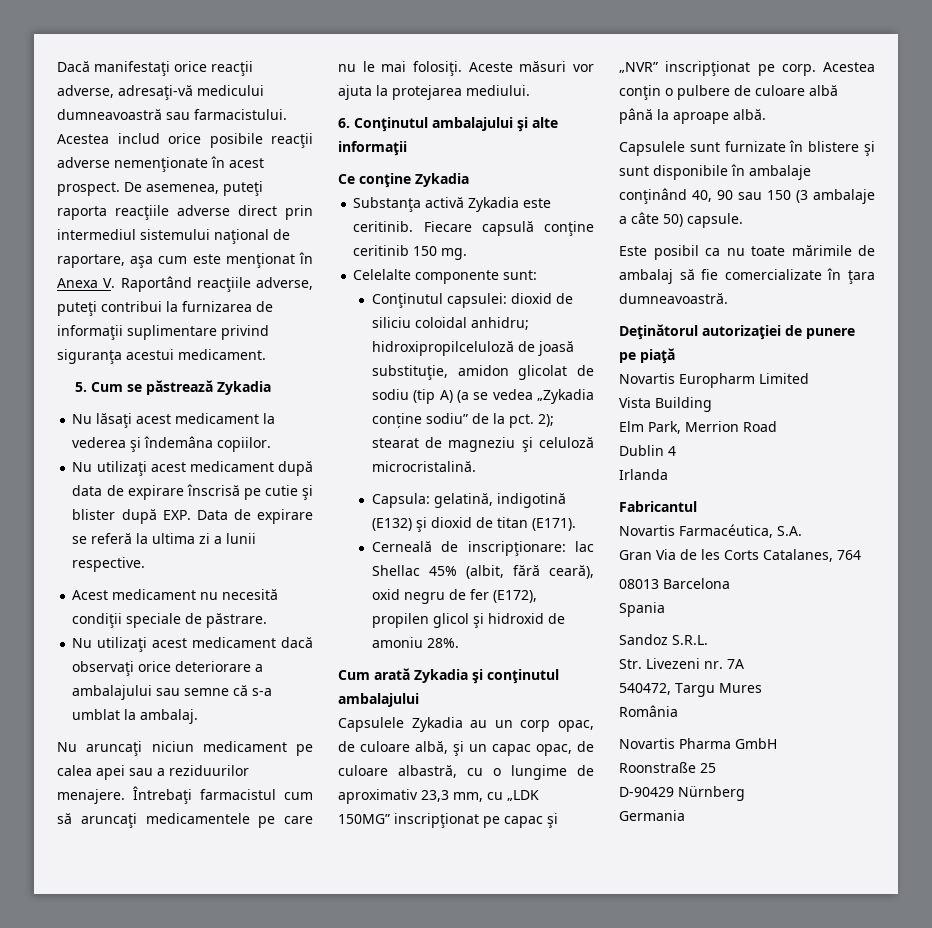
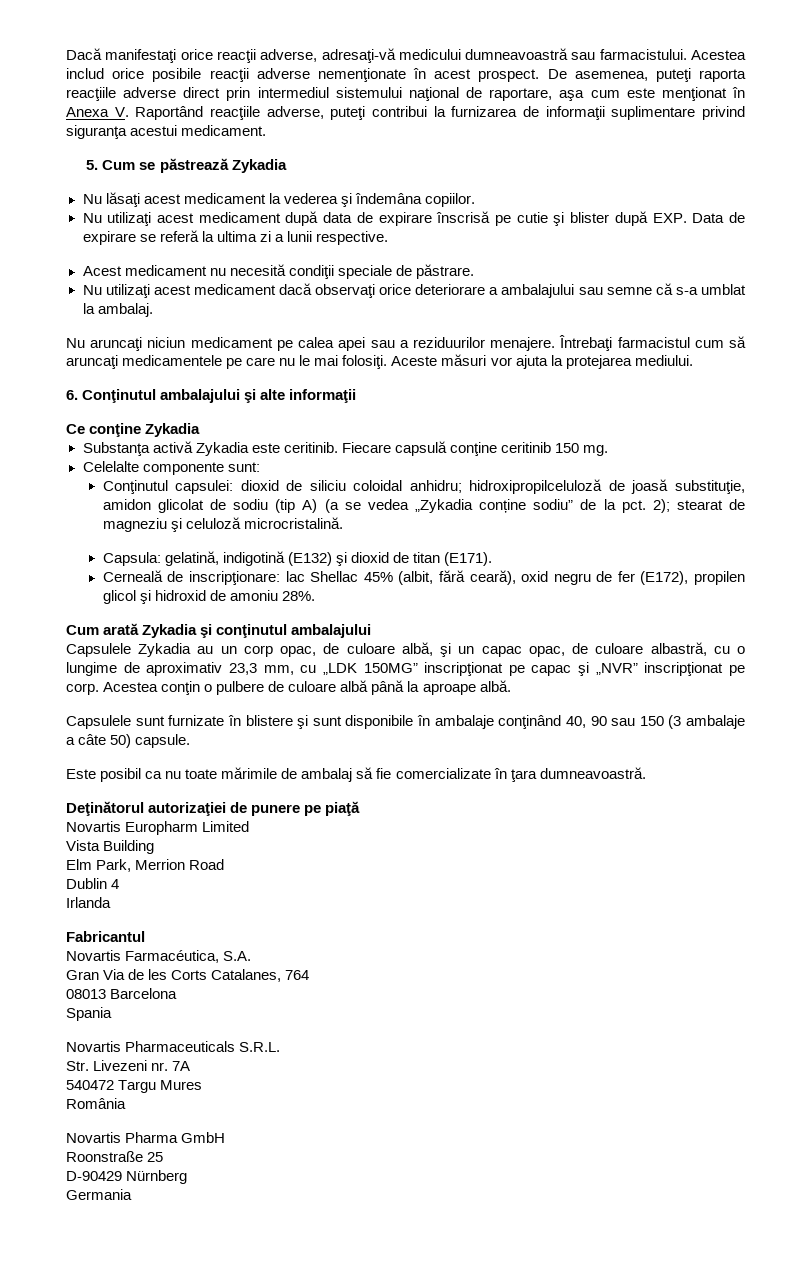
- Sandoz S.R.L.
+ Novartis Pharmaceuticals S.R.L.
- 540472, Targu Mures
+ 540472 Targu Mures

